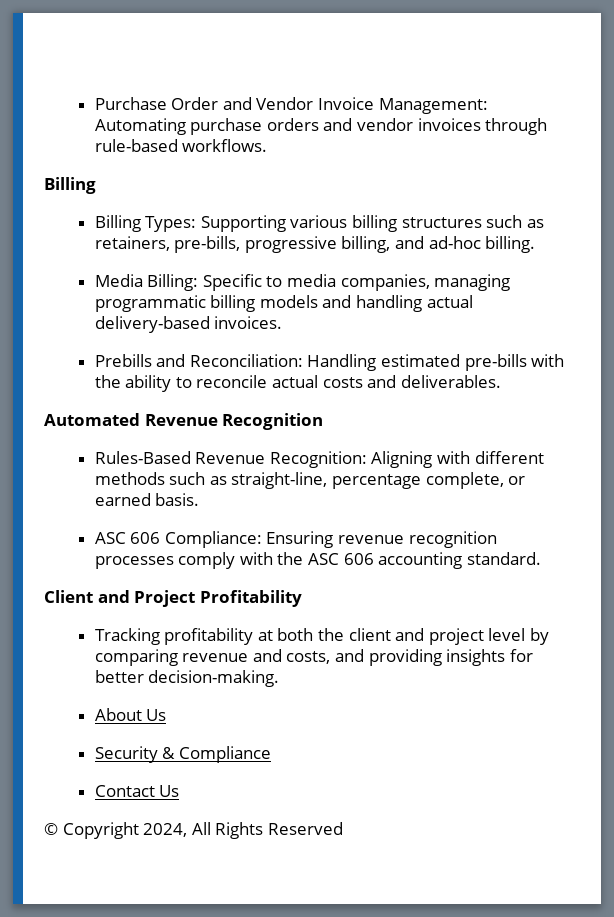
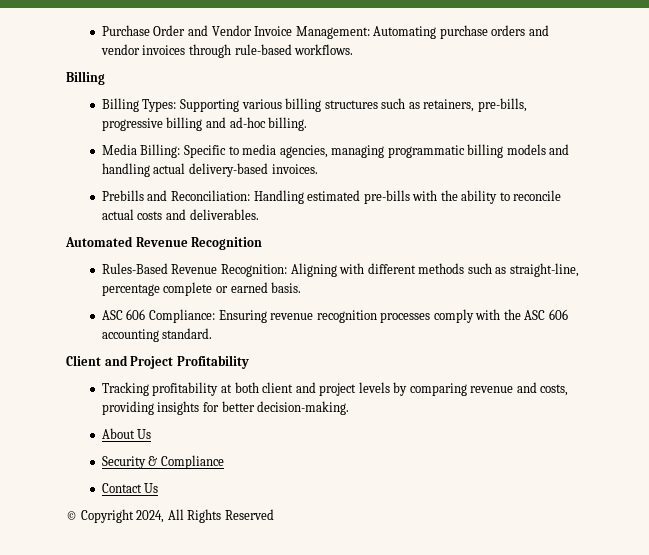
- Billing Types: Supporting various billing structures such as retainers, pre-bills, progressive billing, and ad-hoc billing.
+ Billing Types: Supporting various billing structures such as retainers, pre-bills, progressive billing and ad-hoc billing.
- Media Billing: Specific to media companies, managing programmatic billing models and handling actual delivery-based invoices.
+ Media Billing: Specific to media agencies, managing programmatic billing models and handling actual delivery-based invoices.
- Rules-Based Revenue Recognition: Aligning with different methods such as straight-line, percentage complete, or earned basis.
+ Rules-Based Revenue Recognition: Aligning with different methods such as straight-line, percentage complete or earned basis.
- Tracking profitability at both the client and project level by comparing revenue and costs, and providing insights for better decision-making.
+ Tracking profitability at both client and project levels by comparing revenue and costs, providing insights for better decision-making.

